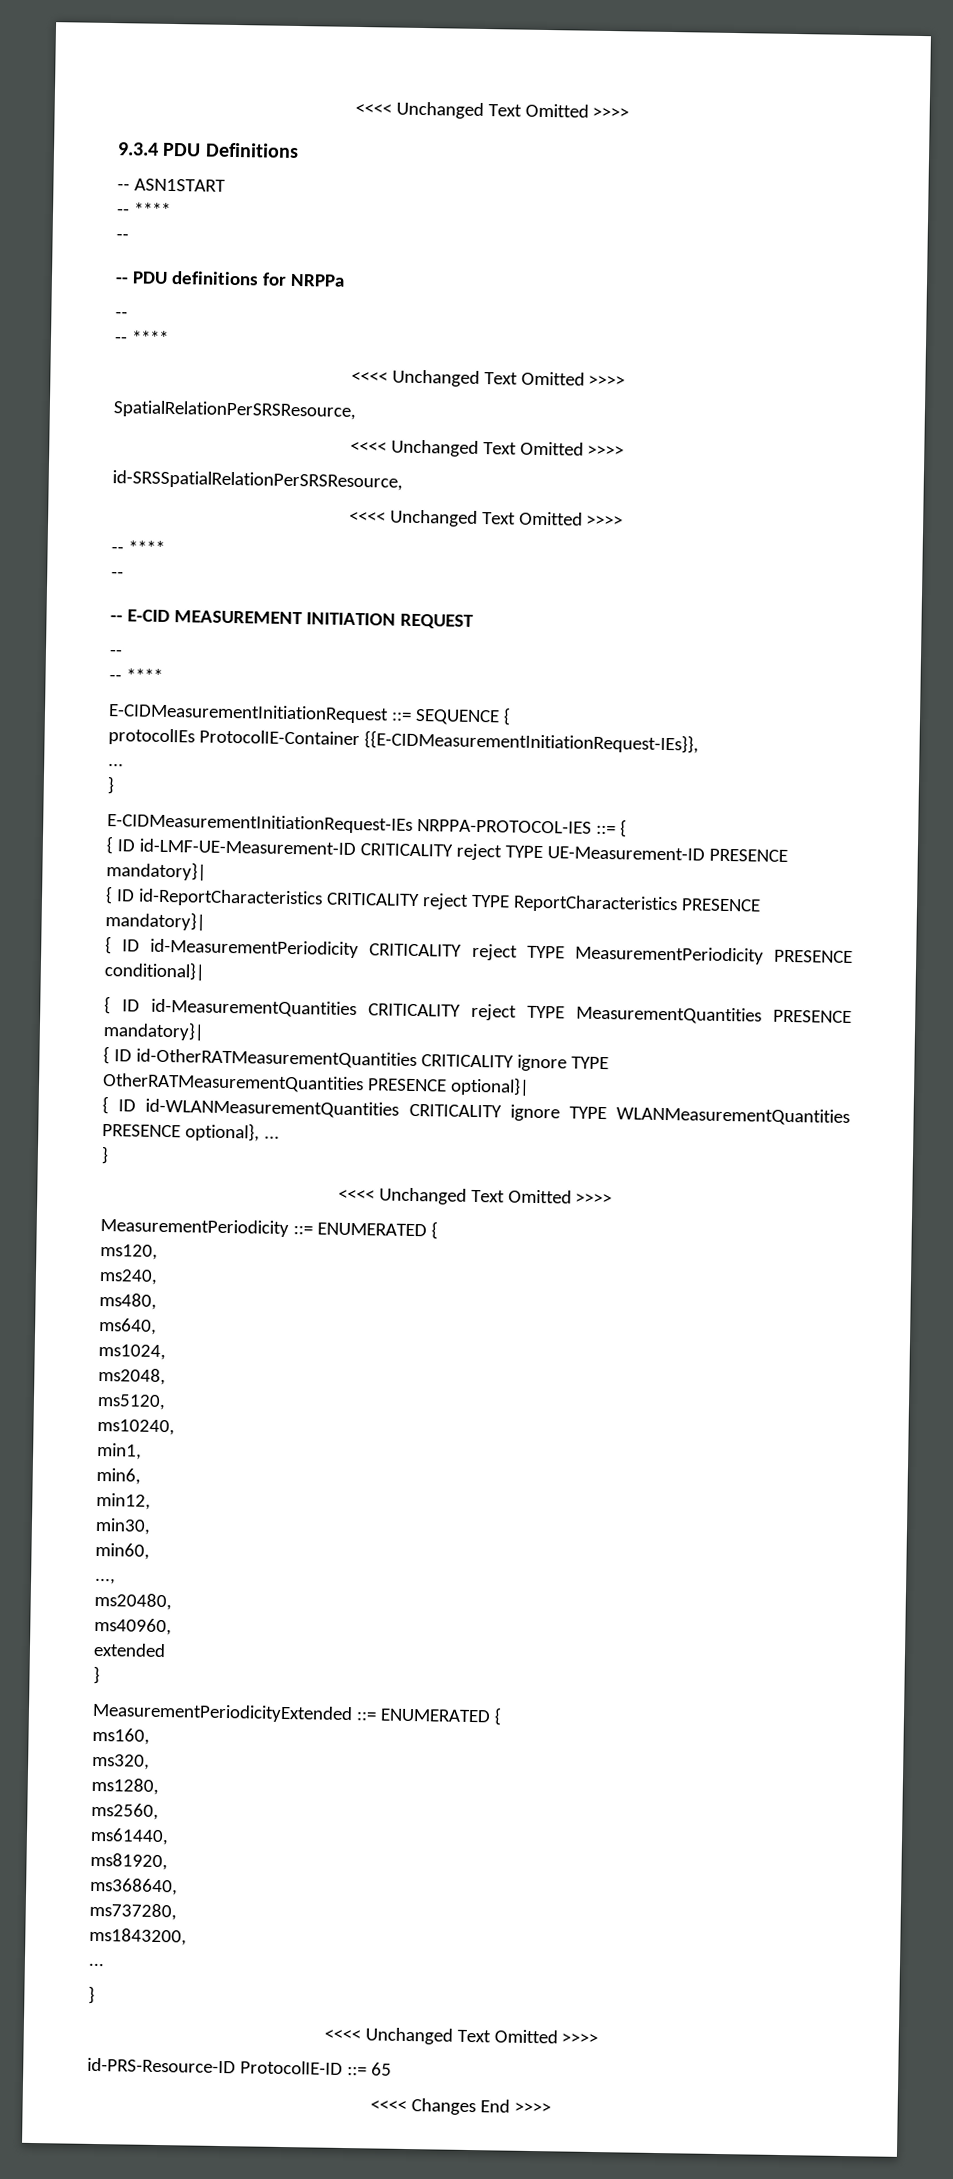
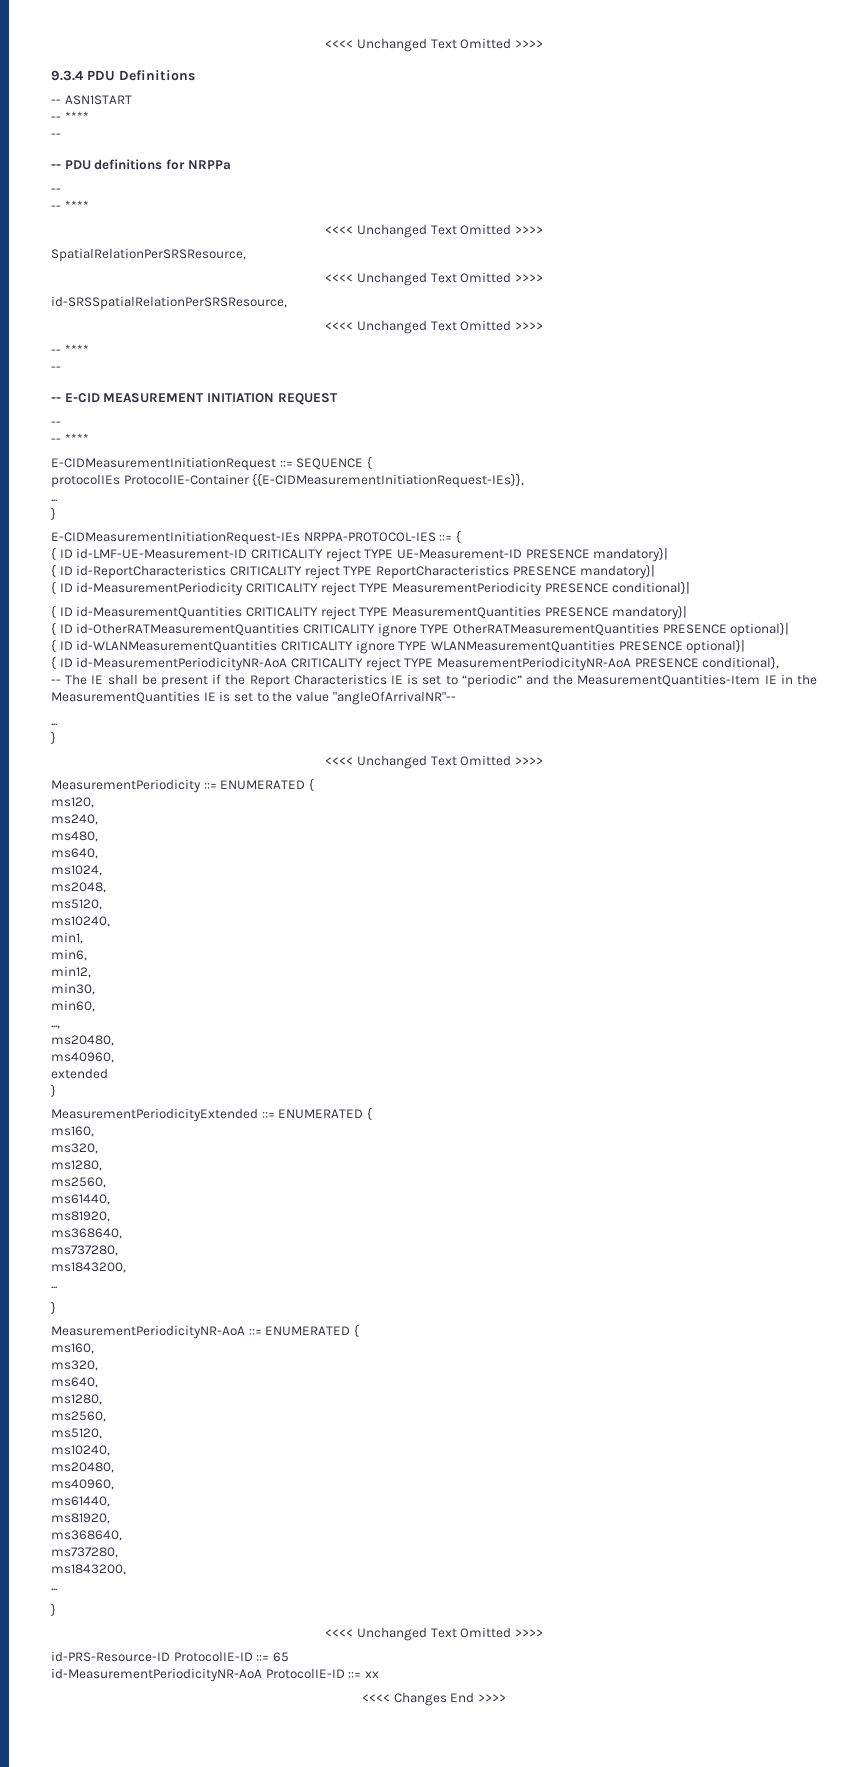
- { ID id-WLANMeasurementQuantities CRITICALITY ignore TYPE WLANMeasurementQuantities PRESENCE optional}, ...
+ { ID id-WLANMeasurementQuantities CRITICALITY ignore TYPE WLANMeasurementQuantities PRESENCE optional}|
+ { ID id-MeasurementPeriodicityNR-AoA CRITICALITY reject TYPE MeasurementPeriodicityNR-AoA PRESENCE conditional},
+ -- The IE shall be present if the Report Characteristics IE is set to “periodic” and the MeasurementQuantities-Item IE in the MeasurementQuantities IE is set to the value "angleOfArrivalNR"--
+ ...
+ MeasurementPeriodicityNR-AoA ::= ENUMERATED {
+ ms160,
+ ms320,
+ ms640,
+ ms1280,
+ ms2560,
+ ms5120,
+ ms10240,
+ ms20480,
+ ms40960,
+ ms61440,
+ ms81920,
+ ms368640,
+ ms737280,
+ ms1843200,
+ ...
+ }
+ id-MeasurementPeriodicityNR-AoA ProtocolIE-ID ::= xx

